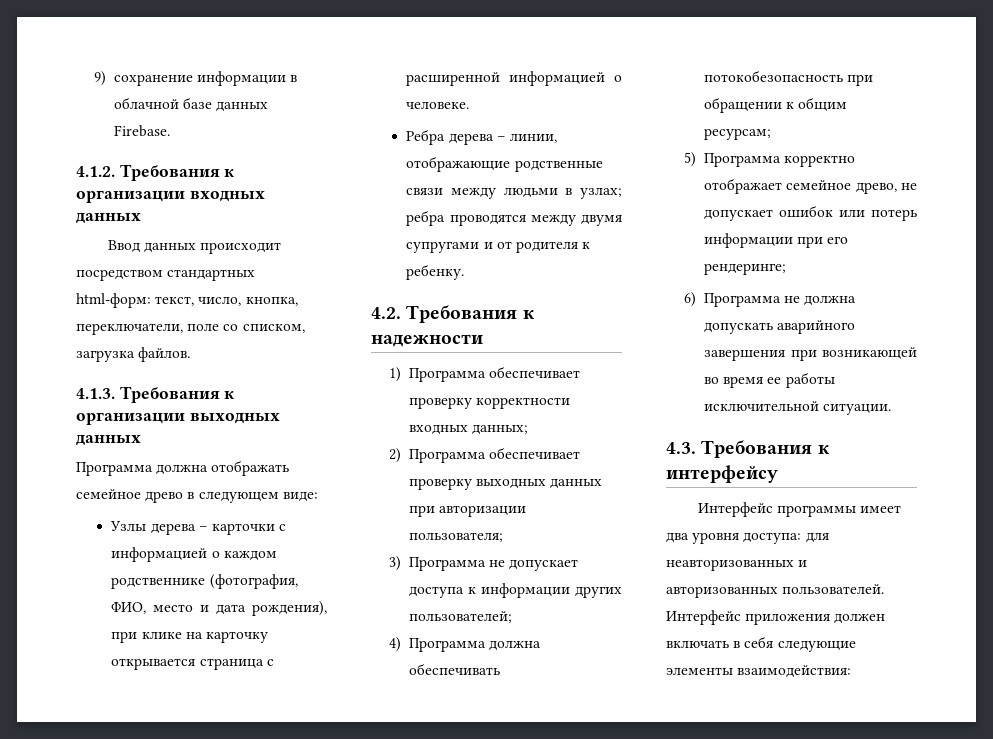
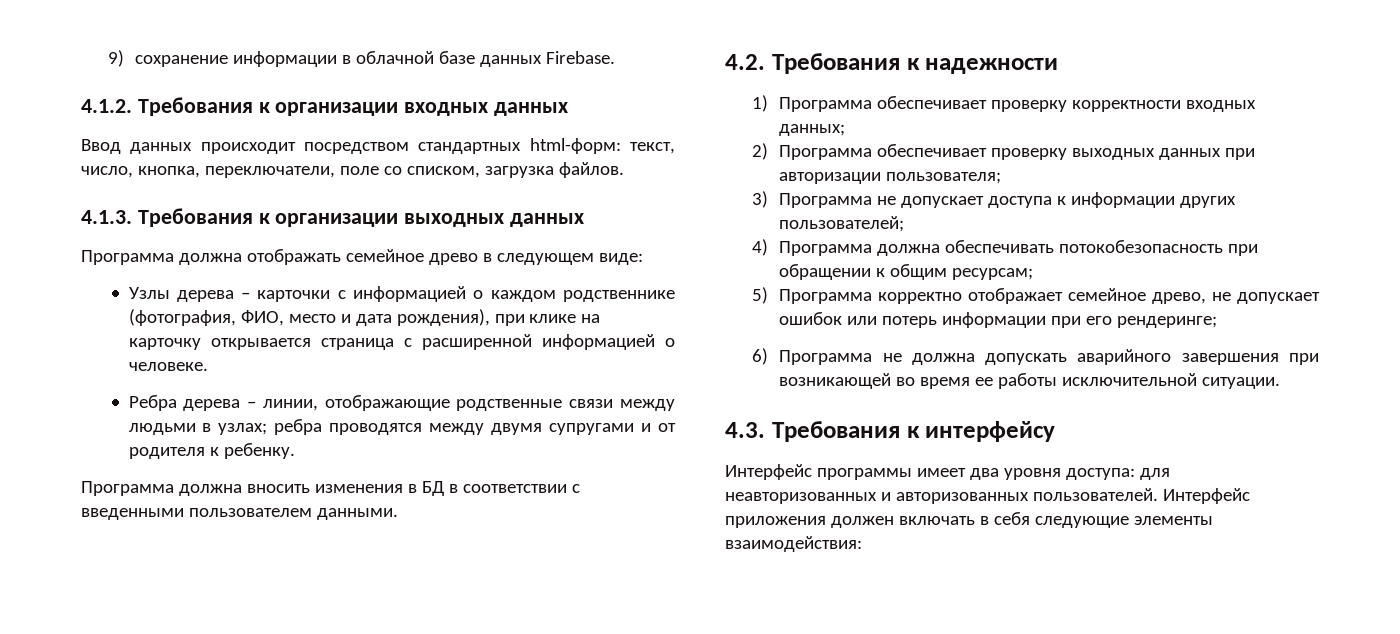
+ Программа должна вносить изменения в БД в соответствии с введенными пользователем данными.

